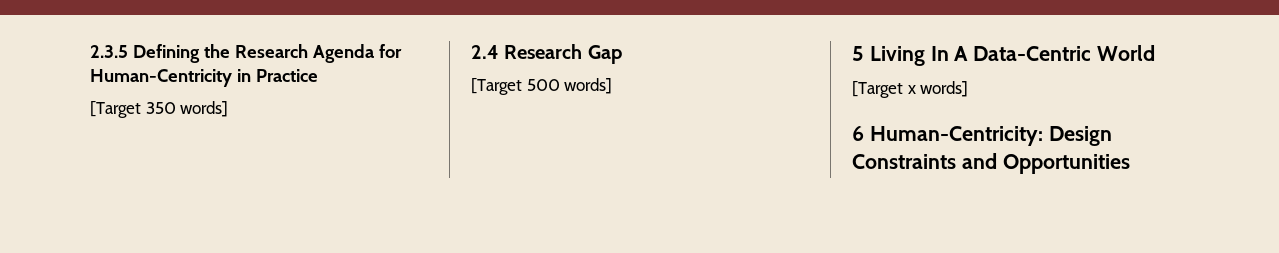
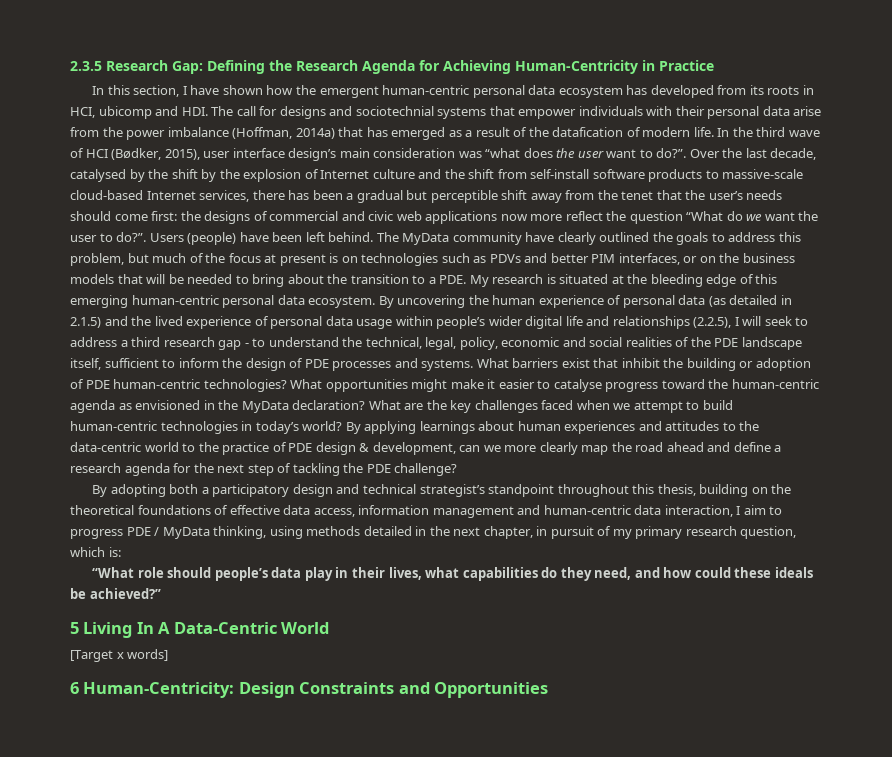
- 2.3.5 Defining the Research Agenda for Human-Centricity in Practice
+ 2.3.5 Research Gap: Defining the Research Agenda for Achieving Human-Centricity in Practice
- [Target 350 words]
- 2.4 Research Gap
- [Target 500 words]
+ In this section, I have shown how the emergent human-centric personal data ecosystem has developed from its roots in HCI, ubicomp and HDI. The call for designs and sociotechnial systems that empower individuals with their personal data arise from the power imbalance (Hoffman, 2014a) that has emerged as a result of the datafication of modern life. In the third wave of HCI (Bødker, 2015), user interface design’s main consideration was “what does the user want to do?”. Over the last decade, catalysed by the shift by the explosion of Internet culture and the shift from self-install software products to massive-scale cloud-based Internet services, there has been a gradual but perceptible shift away from the tenet that the user’s needs should come first: the designs of commercial and civic web applications now more reflect the question “What do we want the user to do?”. Users (people) have been left behind. The MyData community have clearly outlined the goals to address this problem, but much of the focus at present is on technologies such as PDVs and better PIM interfaces, or on the business models that will be needed to bring about the transition to a PDE. My research is situated at the bleeding edge of this emerging human-centric personal data ecosystem. By uncovering the human experience of personal data (as detailed in 2.1.5) and the lived experience of personal data usage within people’s wider digital life and relationships (2.2.5), I will seek to address a third research gap - to understand the technical, legal, policy, economic and social realities of the PDE landscape itself, sufficient to inform the design of PDE processes and systems. What barriers exist that inhibit the building or adoption of PDE human-centric technologies? What opportunities might make it easier to catalyse progress toward the human-centric agenda as envisioned in the MyData declaration? What are the key challenges faced when we attempt to build human-centric technologies in today’s world? By applying learnings about human experiences and attitudes to the data-centric world to the practice of PDE design & development, can we more clearly map the road ahead and define a research agenda for the next step of tackling the PDE challenge?
+ By adopting both a participatory design and technical strategist’s standpoint throughout this thesis, building on the theoretical foundations of effective data access, information management and human-centric data interaction, I aim to progress PDE / MyData thinking, using methods detailed in the next chapter, in pursuit of my primary research question, which is:
+ “What role should people’s data play in their lives, what capabilities do they need, and how could these ideals be achieved?”

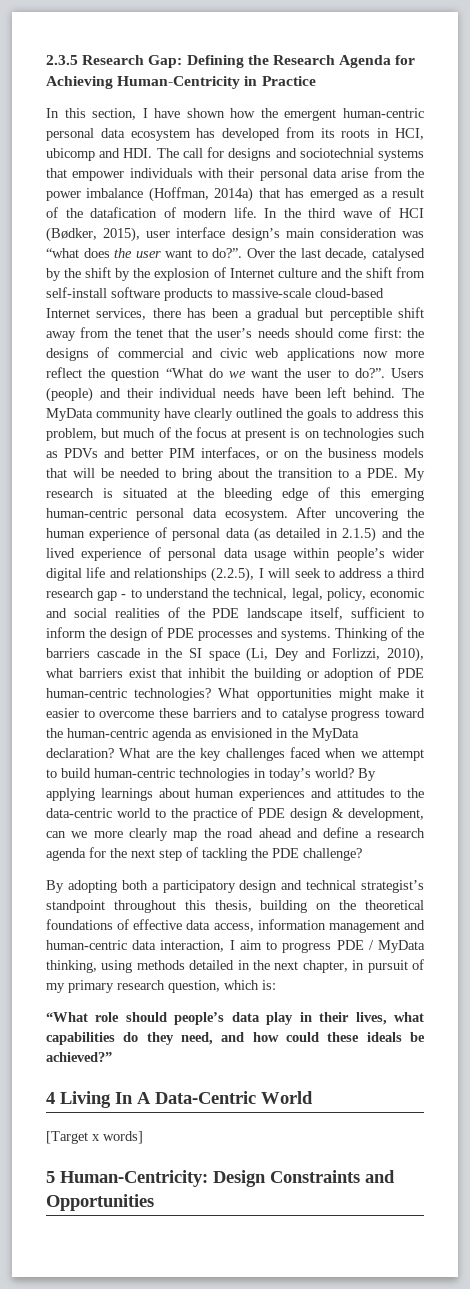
- Users (people) have been left behind.
+ Users (people) and their individual needs have been left behind.
- By uncovering the human experience of personal data (as detailed in 2.1.5) and the lived experience of personal data usage within people’s wider digital life and relationships (2.2.5), I will seek to address a third research gap - to understand the technical, legal, policy, economic and social realities of the PDE landscape itself, sufficient to inform the design of PDE processes and systems.
+ After uncovering the human experience of personal data (as detailed in 2.1.5) and the lived experience of personal data usage within people’s wider digital life and relationships (2.2.5), I will seek to address a third research gap - to understand the technical, legal, policy, economic and social realities of the PDE landscape itself, sufficient to inform the design of PDE processes and systems.
- What barriers exist that inhibit the building or adoption of PDE human-centric technologies?
+ Thinking of the barriers cascade in the SI space (Li, Dey and Forlizzi, 2010), what barriers exist that inhibit the building or adoption of PDE human-centric technologies?
- What opportunities might make it easier to catalyse progress toward the human-centric agenda as envisioned in the MyData declaration?
+ What opportunities might make it easier to overcome these barriers and to catalyse progress toward the human-centric agenda as envisioned in the MyData declaration?
- 5 Living In A Data-Centric World
+ 4 Living In A Data-Centric World
- 6 Human-Centricity: Design Constraints and Opportunities
+ 5 Human-Centricity: Design Constraints and Opportunities

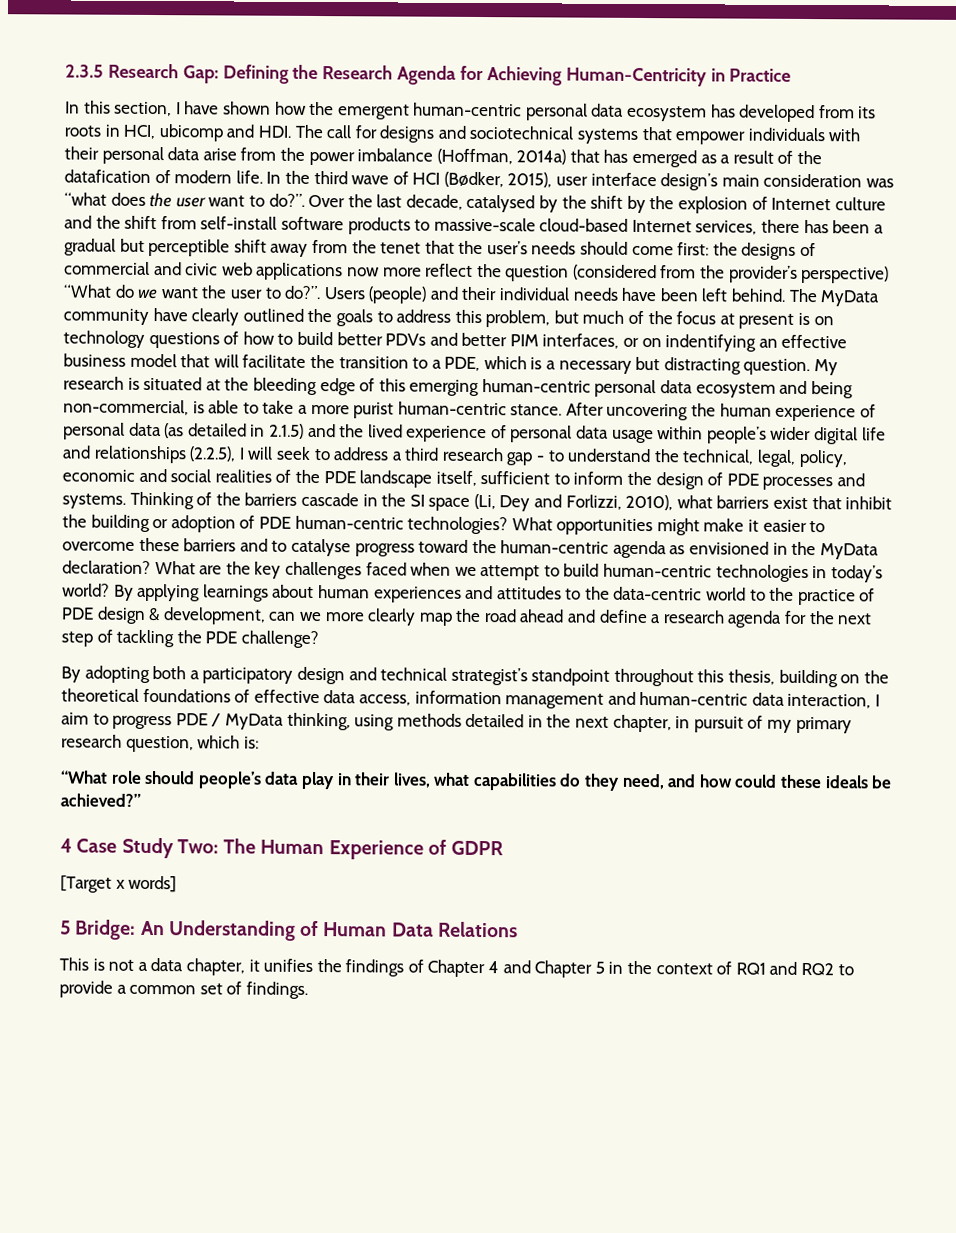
- In this section, I have shown how the emergent human-centric personal data ecosystem has developed from its roots in HCI, ubicomp and HDI. The call for designs and sociotechnial systems that empower individuals with their personal data arise from the power imbalance (Hoffman, 2014a) that has emerged as a result of the datafication of modern life.
+ In this section, I have shown how the emergent human-centric personal data ecosystem has developed from its roots in HCI, ubicomp and HDI. The call for designs and sociotechnical systems that empower individuals with their personal data arise from the power imbalance (Hoffman, 2014a) that has emerged as a result of the datafication of modern life.
- the designs of commercial and civic web applications now more reflect the question “What do we want the user to do?”.
+ the designs of commercial and civic web applications now more reflect the question (considered from the provider’s perspective) “What do we want the user to do?”.
- The MyData community have clearly outlined the goals to address this problem, but much of the focus at present is on technologies such as PDVs and better PIM interfaces, or on the business models that will be needed to bring about the transition to a PDE. My research is situated at the bleeding edge of this emerging human-centric personal data ecosystem.
+ The MyData community have clearly outlined the goals to address this problem, but much of the focus at present is on technology questions of how to build better PDVs and better PIM interfaces, or on indentifying an effective business model that will facilitate the transition to a PDE, which is a necessary but distracting question. My research is situated at the bleeding edge of this emerging human-centric personal data ecosystem and being non-commercial, is able to take a more purist human-centric stance.
- 4 Living In A Data-Centric World
+ 4 Case Study Two: The Human Experience of GDPR
  [Target x words]
- 5 Human-Centricity: Design Constraints and Opportunities
+ 5 Bridge: An Understanding of Human Data Relations
+ This is not a data chapter, it unifies the findings of Chapter 4 and Chapter 5 in the context of RQ1 and RQ2 to provide a common set of findings.

